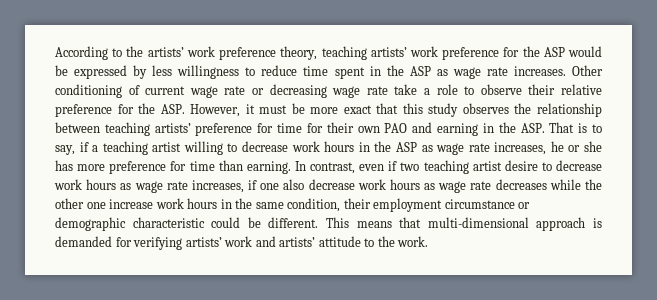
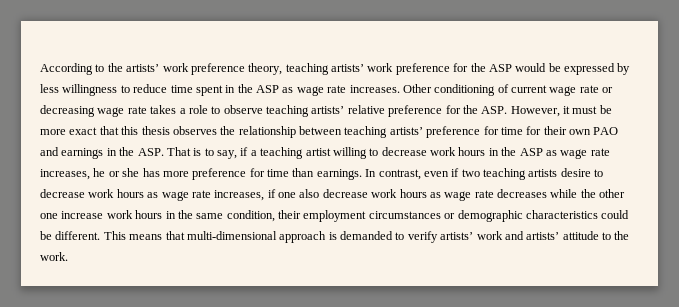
- Other conditioning of current wage rate or decreasing wage rate take a role to observe their relative preference for the ASP. However, it must be more exact that this study observes the relationship between teaching artists’ preference for time for their own PAO and earning in the ASP. That is to say, if a teaching artist willing to decrease work hours in the ASP as wage rate increases, he or she has more preference for time than earning.
+ Other conditioning of current wage rate or decreasing wage rate takes a role to observe teaching artists’ relative preference for the ASP. However, it must be more exact that this thesis observes the relationship between teaching artists’ preference for time for their own PAO and earnings in the ASP. That is to say, if a teaching artist willing to decrease work hours in the ASP as wage rate increases, he or she has more preference for time than earnings.
- In contrast, even if two teaching artist desire to decrease work hours as wage rate increases, if one also decrease work hours as wage rate decreases while the other one increase work hours in the same condition, their employment circumstance or demographic characteristic could be different.
+ In contrast, even if two teaching artists desire to decrease work hours as wage rate increases, if one also decrease work hours as wage rate decreases while the other one increase work hours in the same condition, their employment circumstances or demographic characteristics could be different.
- This means that multi-dimensional approach is demanded for verifying artists’ work and artists’ attitude to the work.
+ This means that multi-dimensional approach is demanded to verify artists’ work and artists’ attitude to the work.

